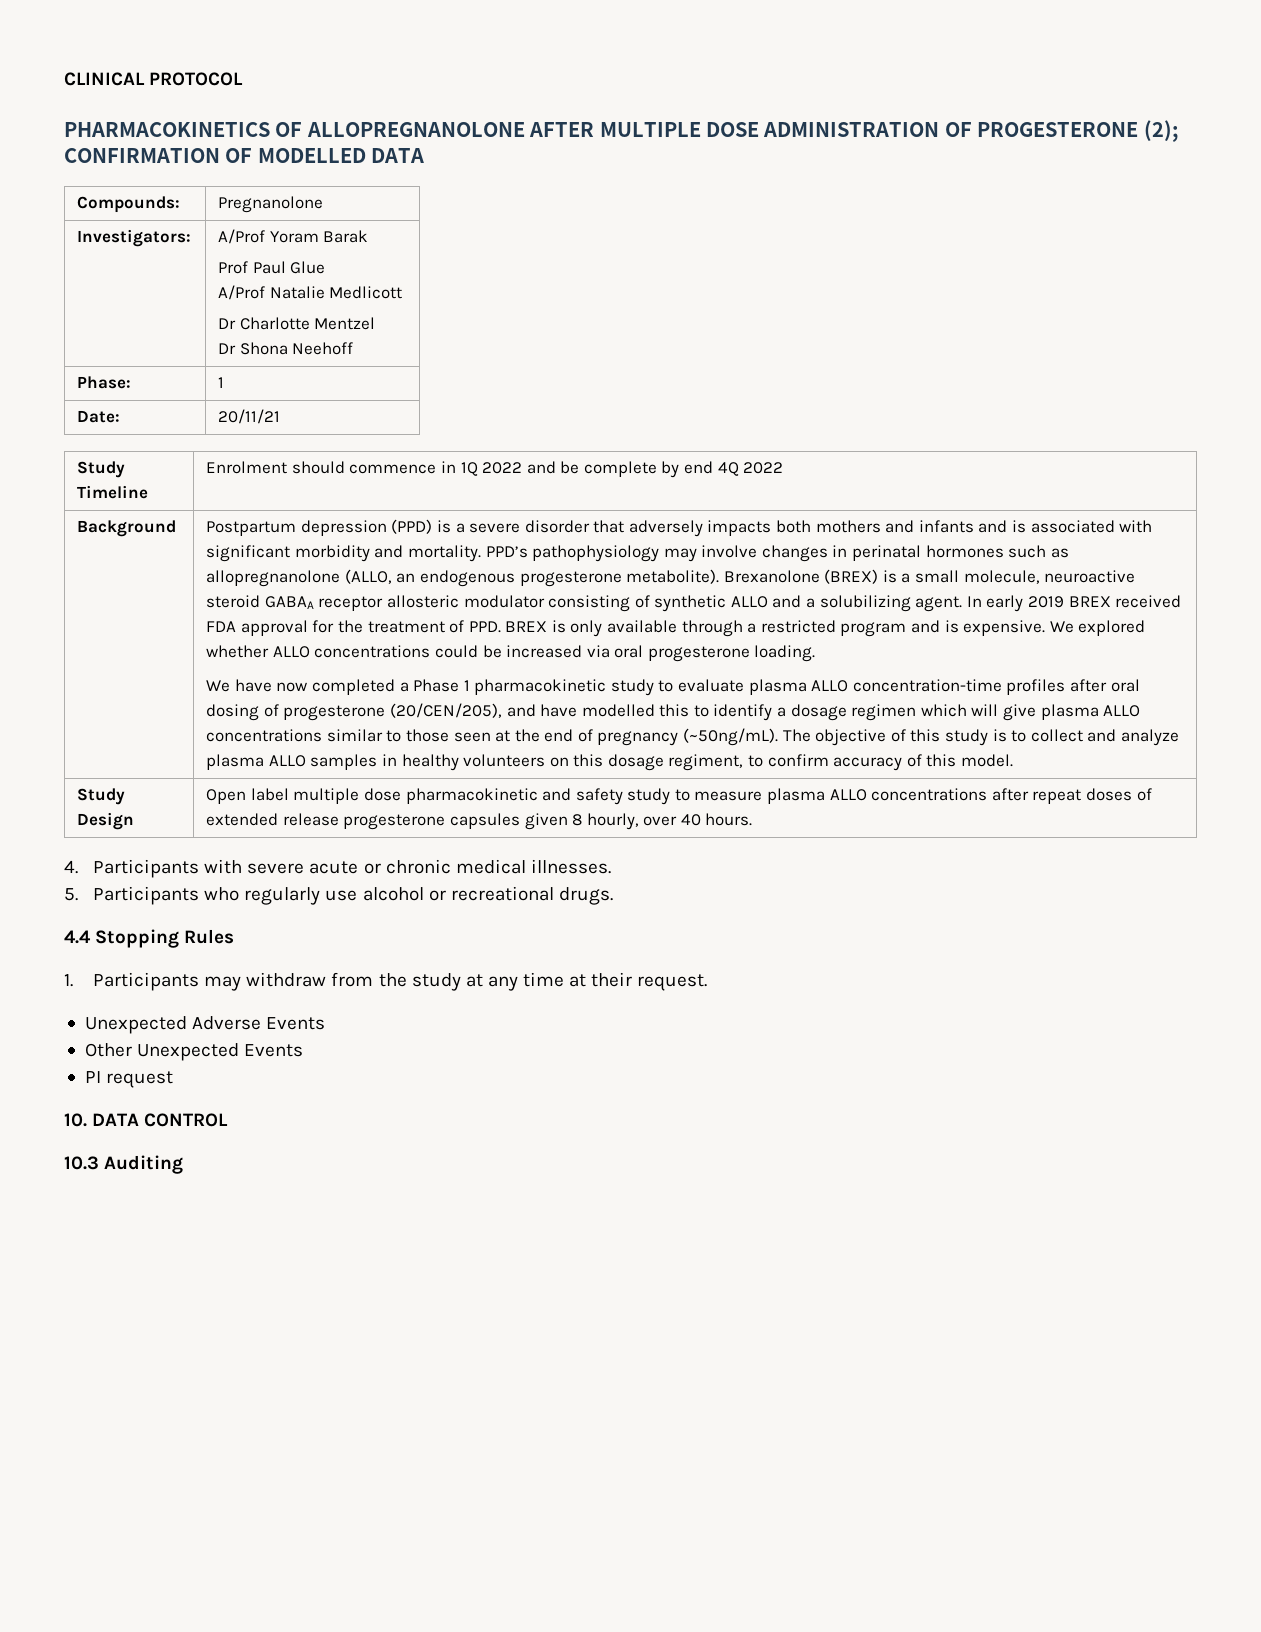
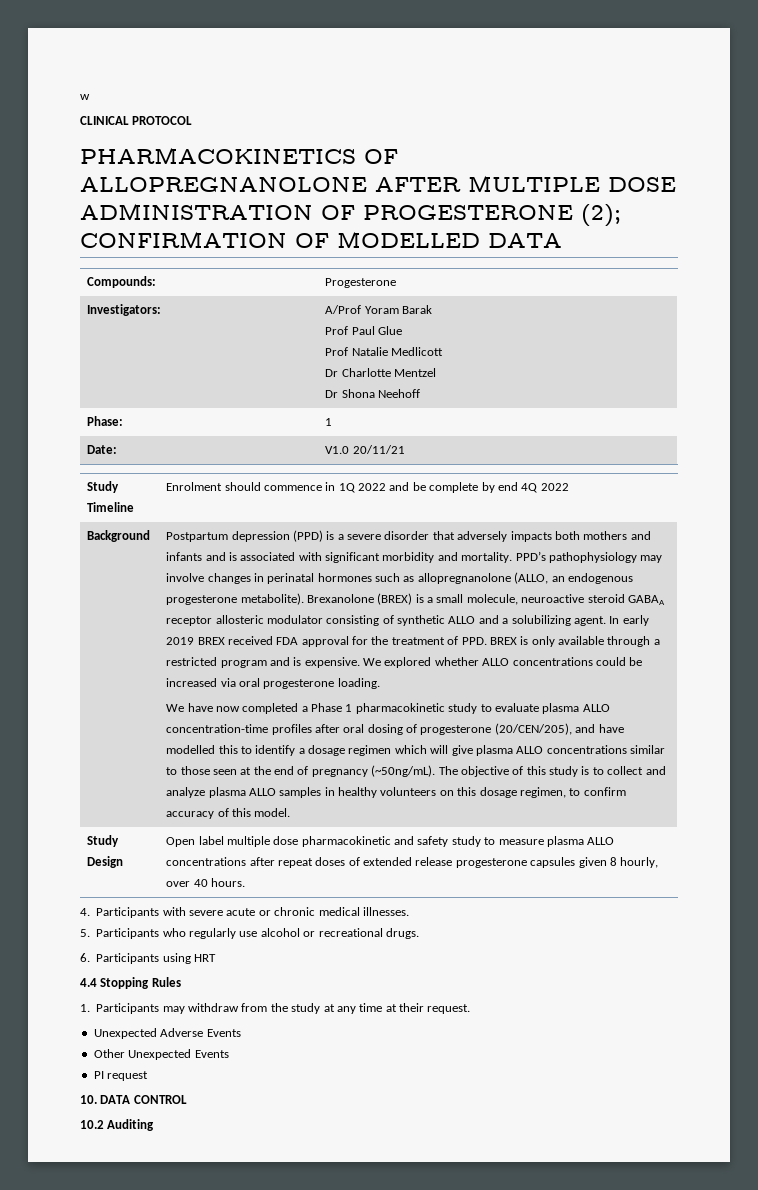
+ w
- Compounds: | Pregnanolone
+ Compounds: | Progesterone
  Investigators: | A/Prof Yoram Barak
  Prof Paul Glue
- A/Prof Natalie Medlicott
+ Prof Natalie Medlicott
- Date: | 20/11/21
+ Date: | V1.0 20/11/21
- The objective of this study is to collect and analyze plasma ALLO samples in healthy volunteers on this dosage regiment, to confirm accuracy of this model.
+ The objective of this study is to collect and analyze plasma ALLO samples in healthy volunteers on this dosage regimen, to confirm accuracy of this model.
+ 6. Participants using HRT
- 10.3 Auditing
+ 10.2 Auditing

